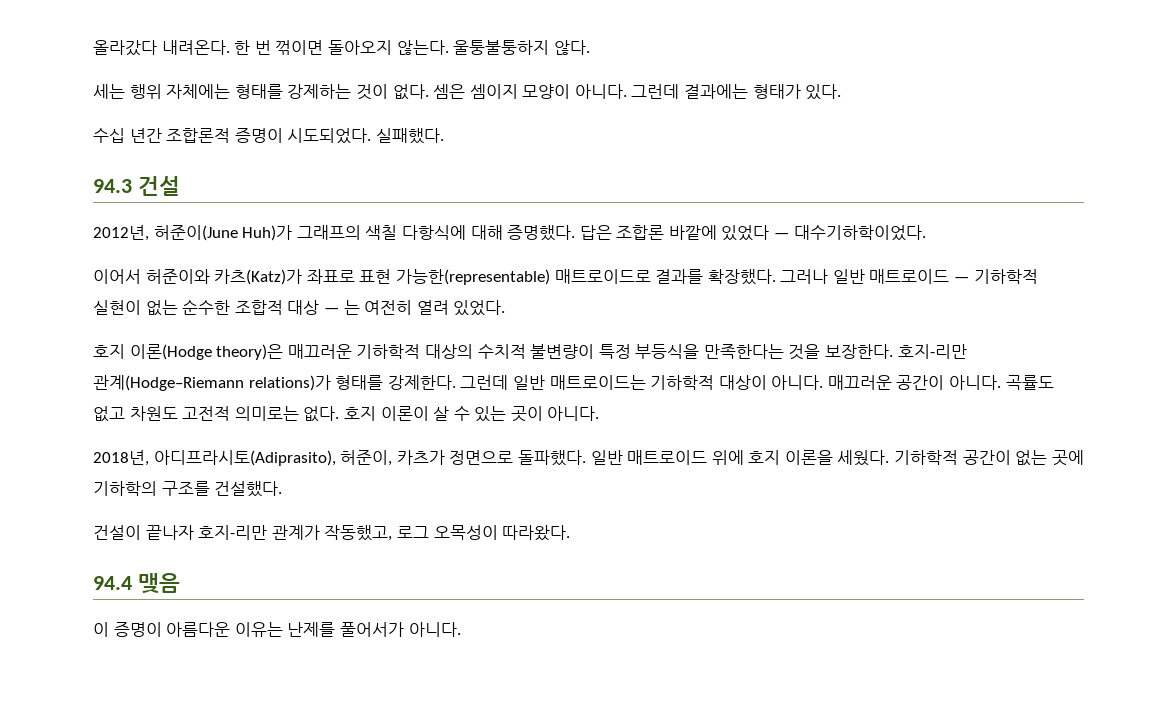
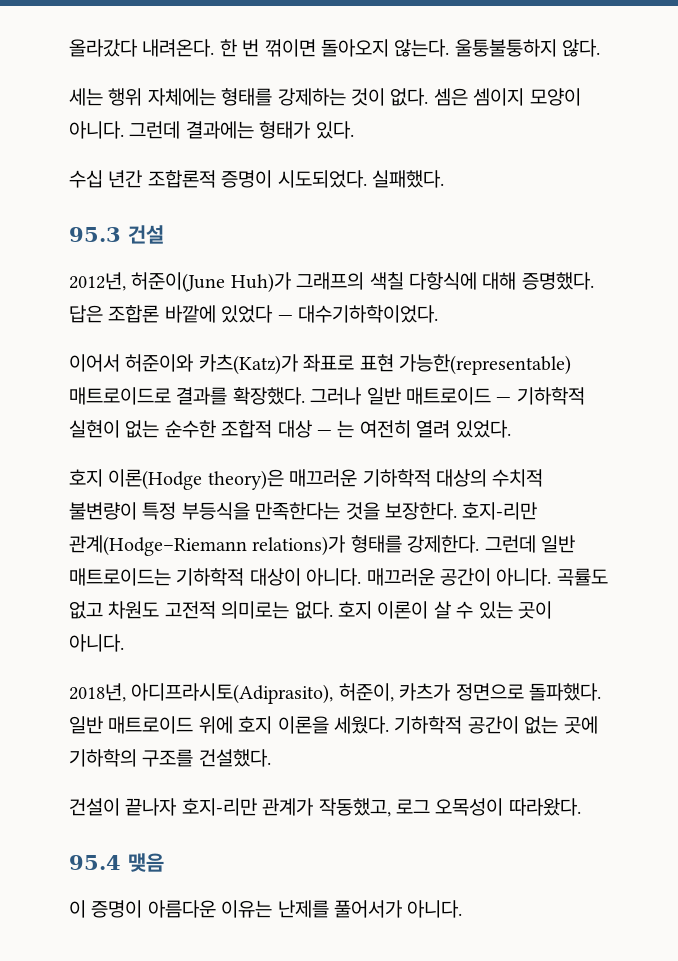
- 94.3 건설
+ 95.3 건설
- 94.4 맺음
+ 95.4 맺음

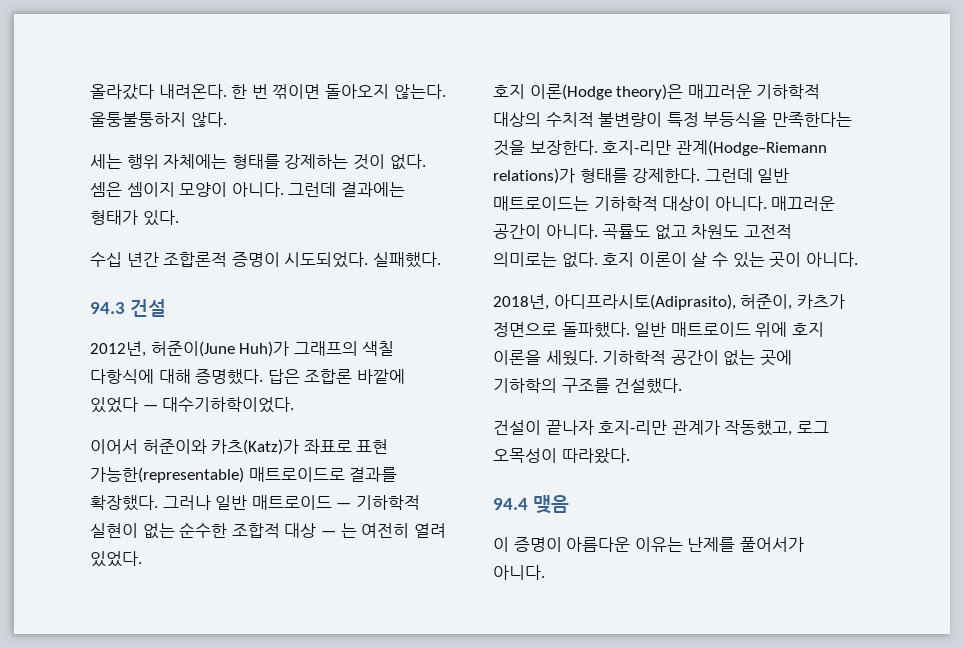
- 95.3 건설
+ 94.3 건설
- 95.4 맺음
+ 94.4 맺음

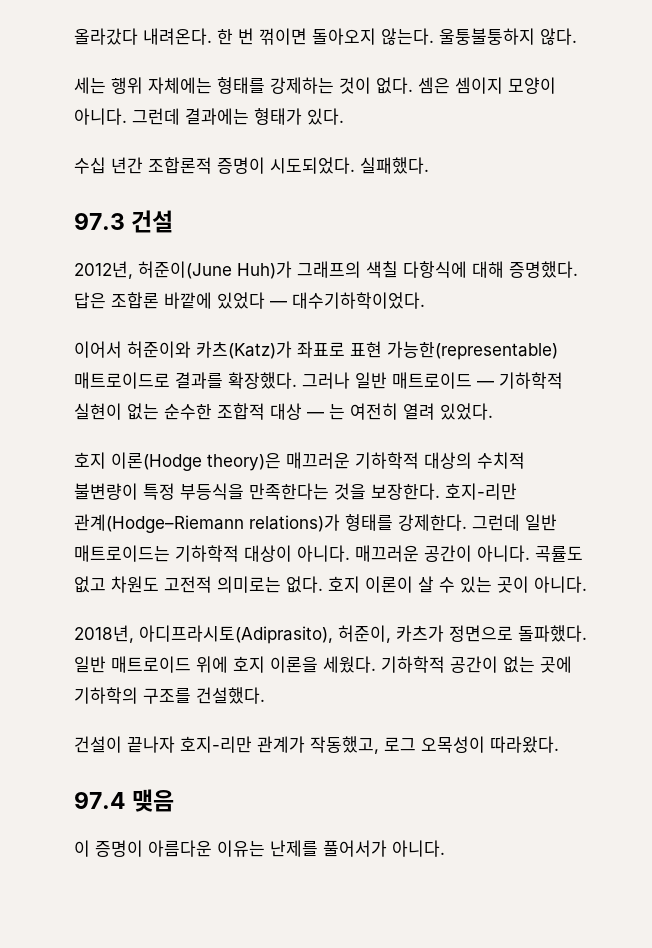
- 94.3 건설
+ 97.3 건설
- 94.4 맺음
+ 97.4 맺음

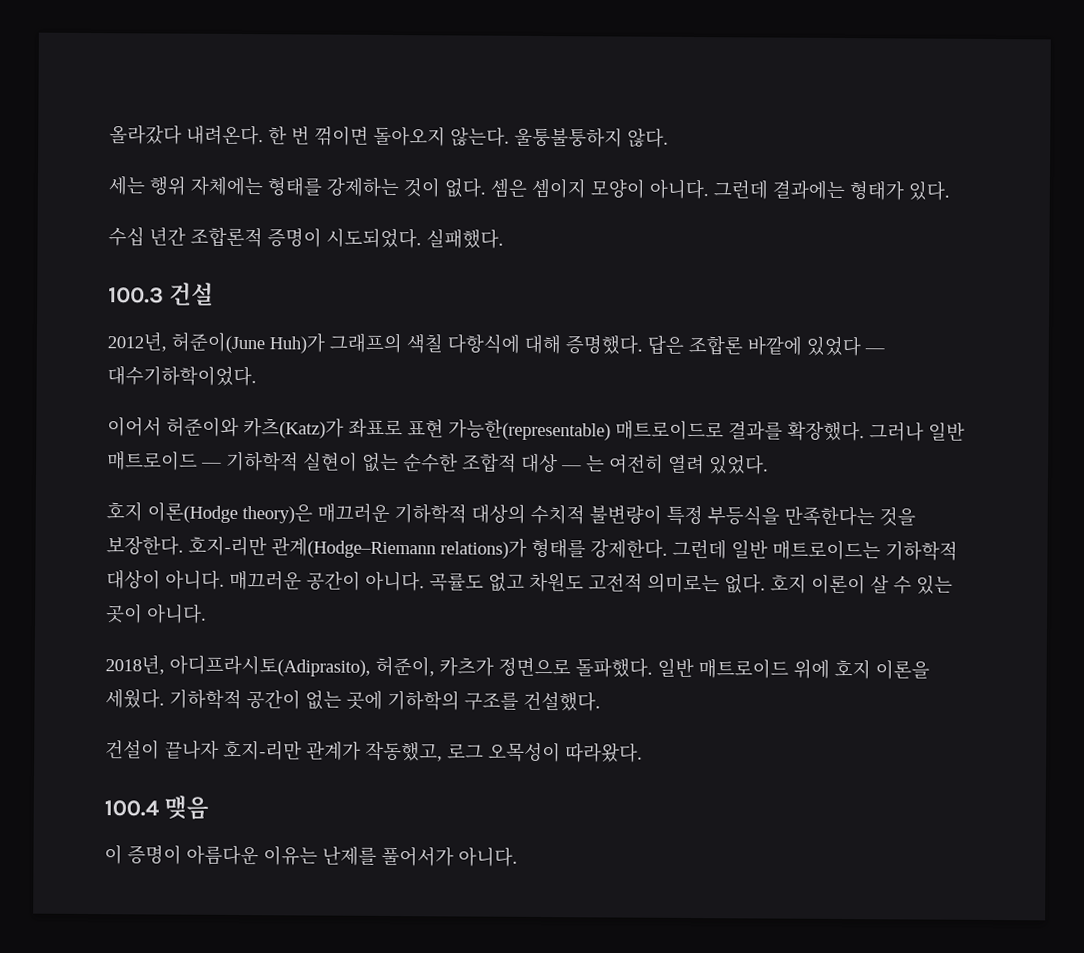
- 97.3 건설
+ 100.3 건설
- 97.4 맺음
+ 100.4 맺음

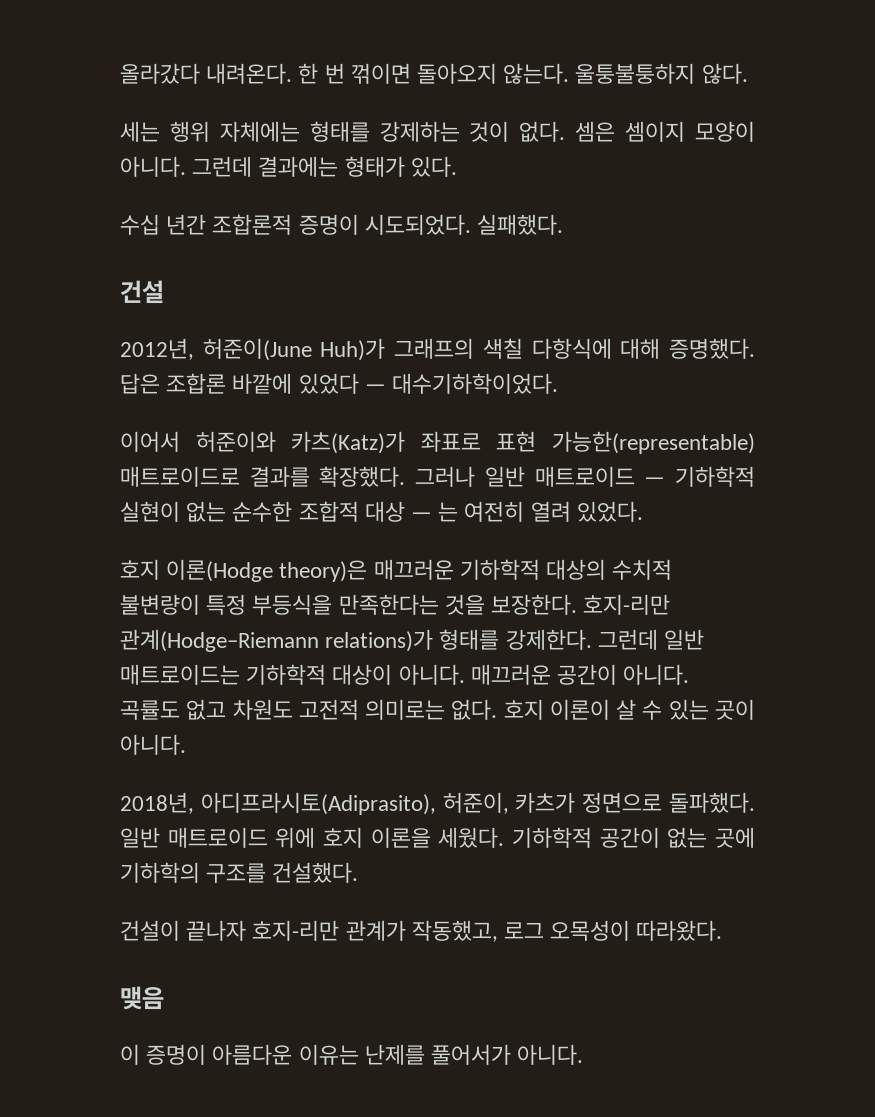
- 100.3 건설
+ 건설
- 100.4 맺음
+ 맺음

